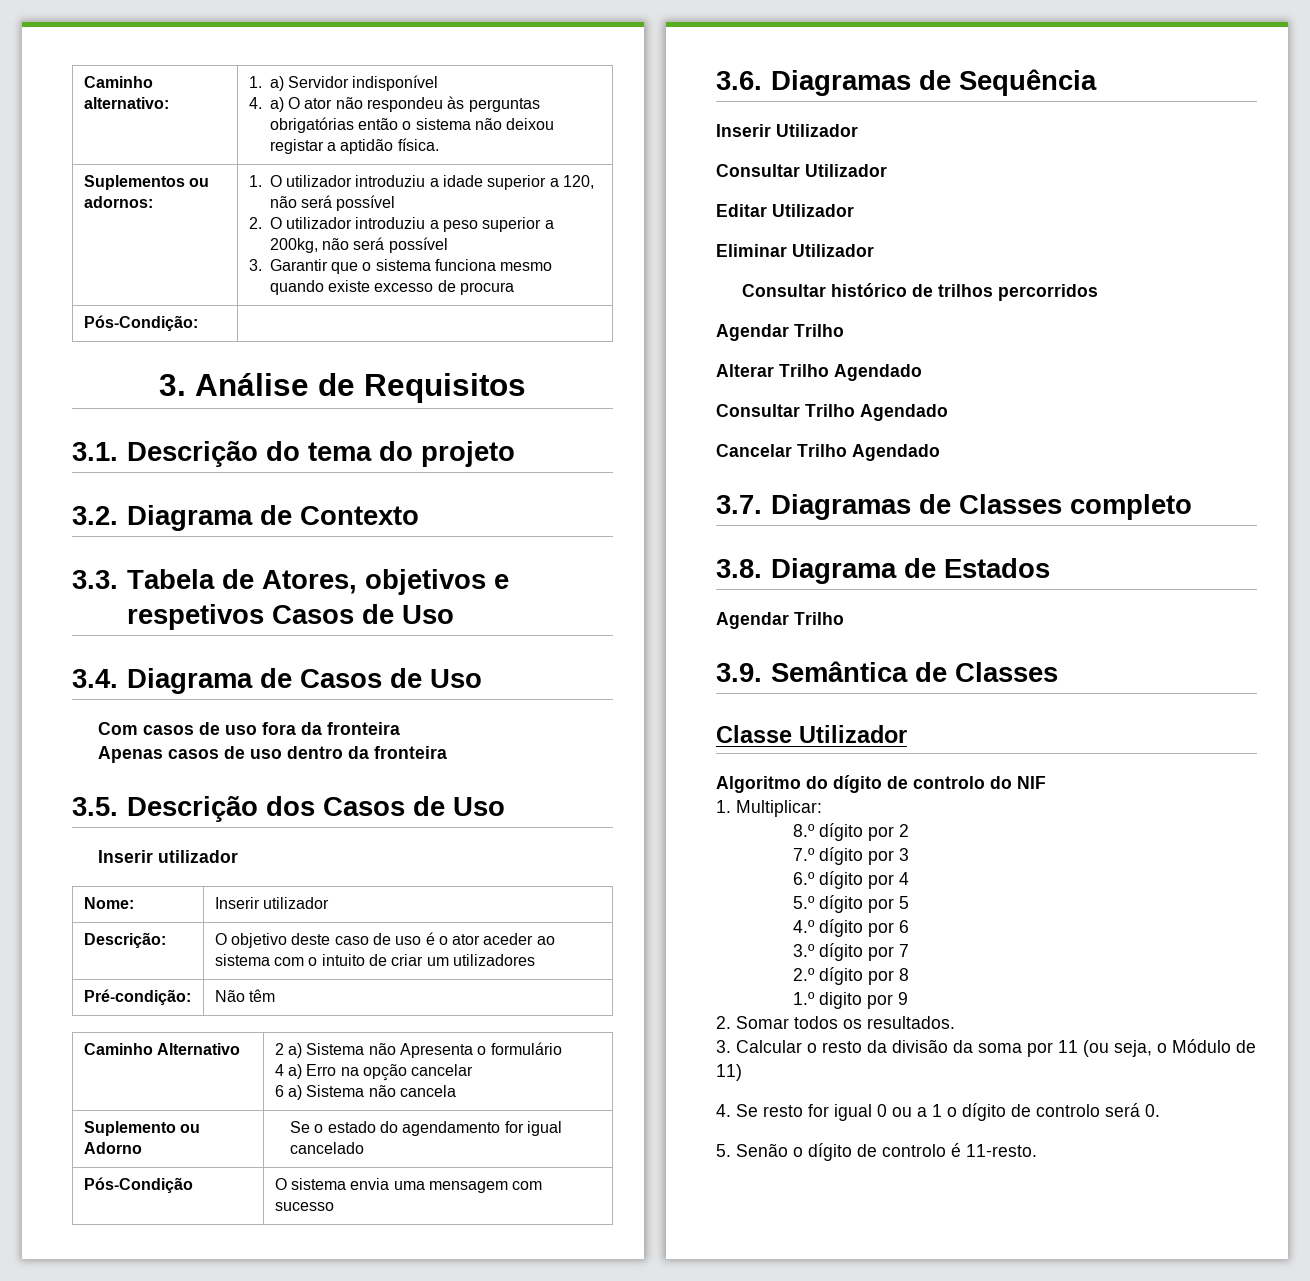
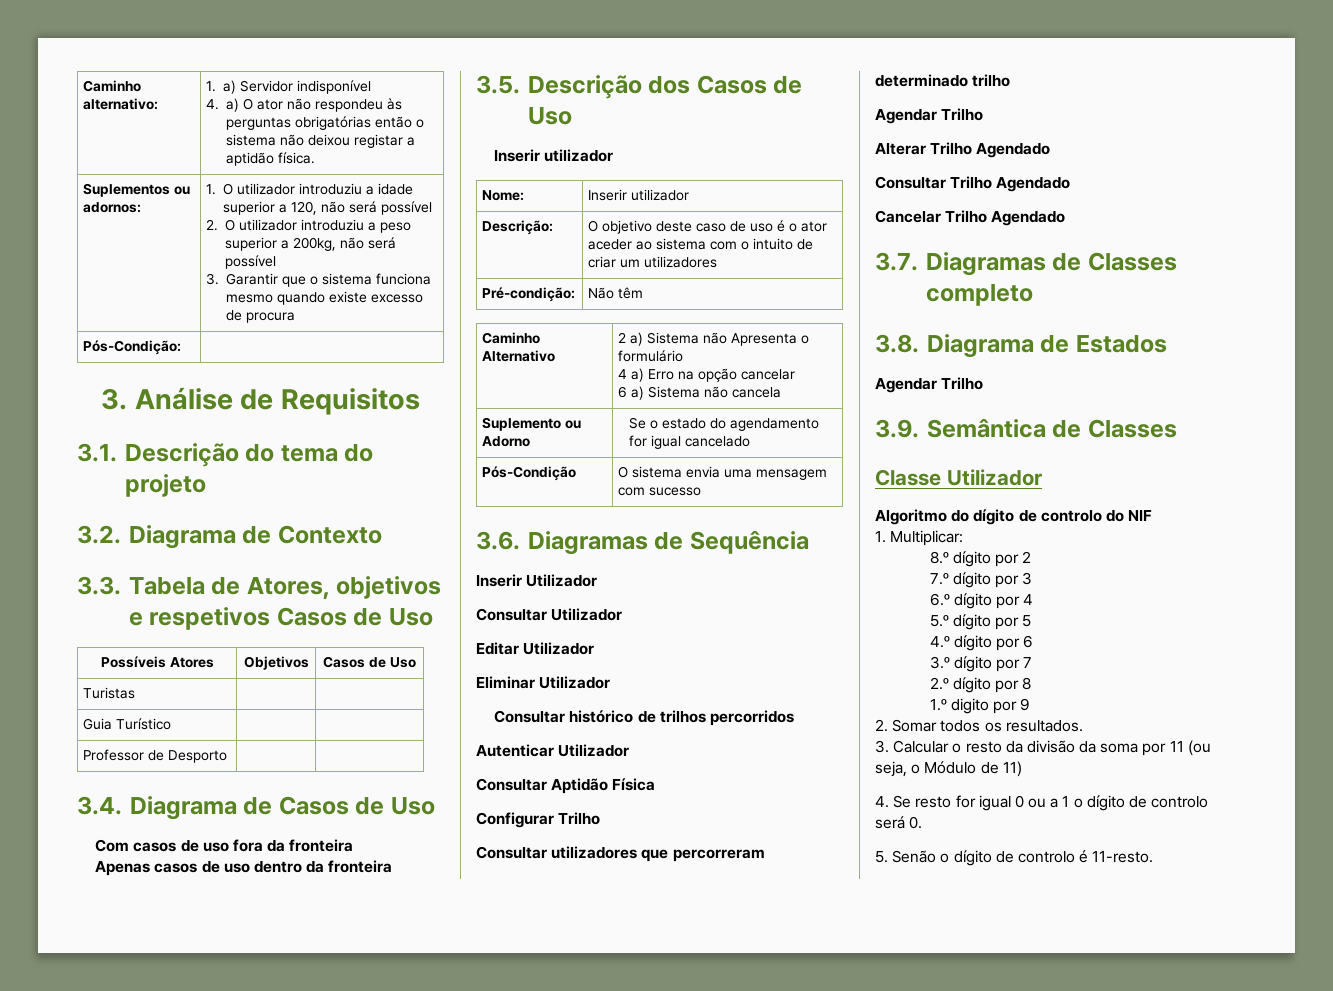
+ Possíveis Atores | Objetivos | Casos de Uso
+ Turistas | |
+ Guia Turístico | |
+ Professor de Desporto | |
+ Autenticar Utilizador
+ Consultar Aptidão Física
+ Configurar Trilho
+ Consultar utilizadores que percorreram determinado trilho

